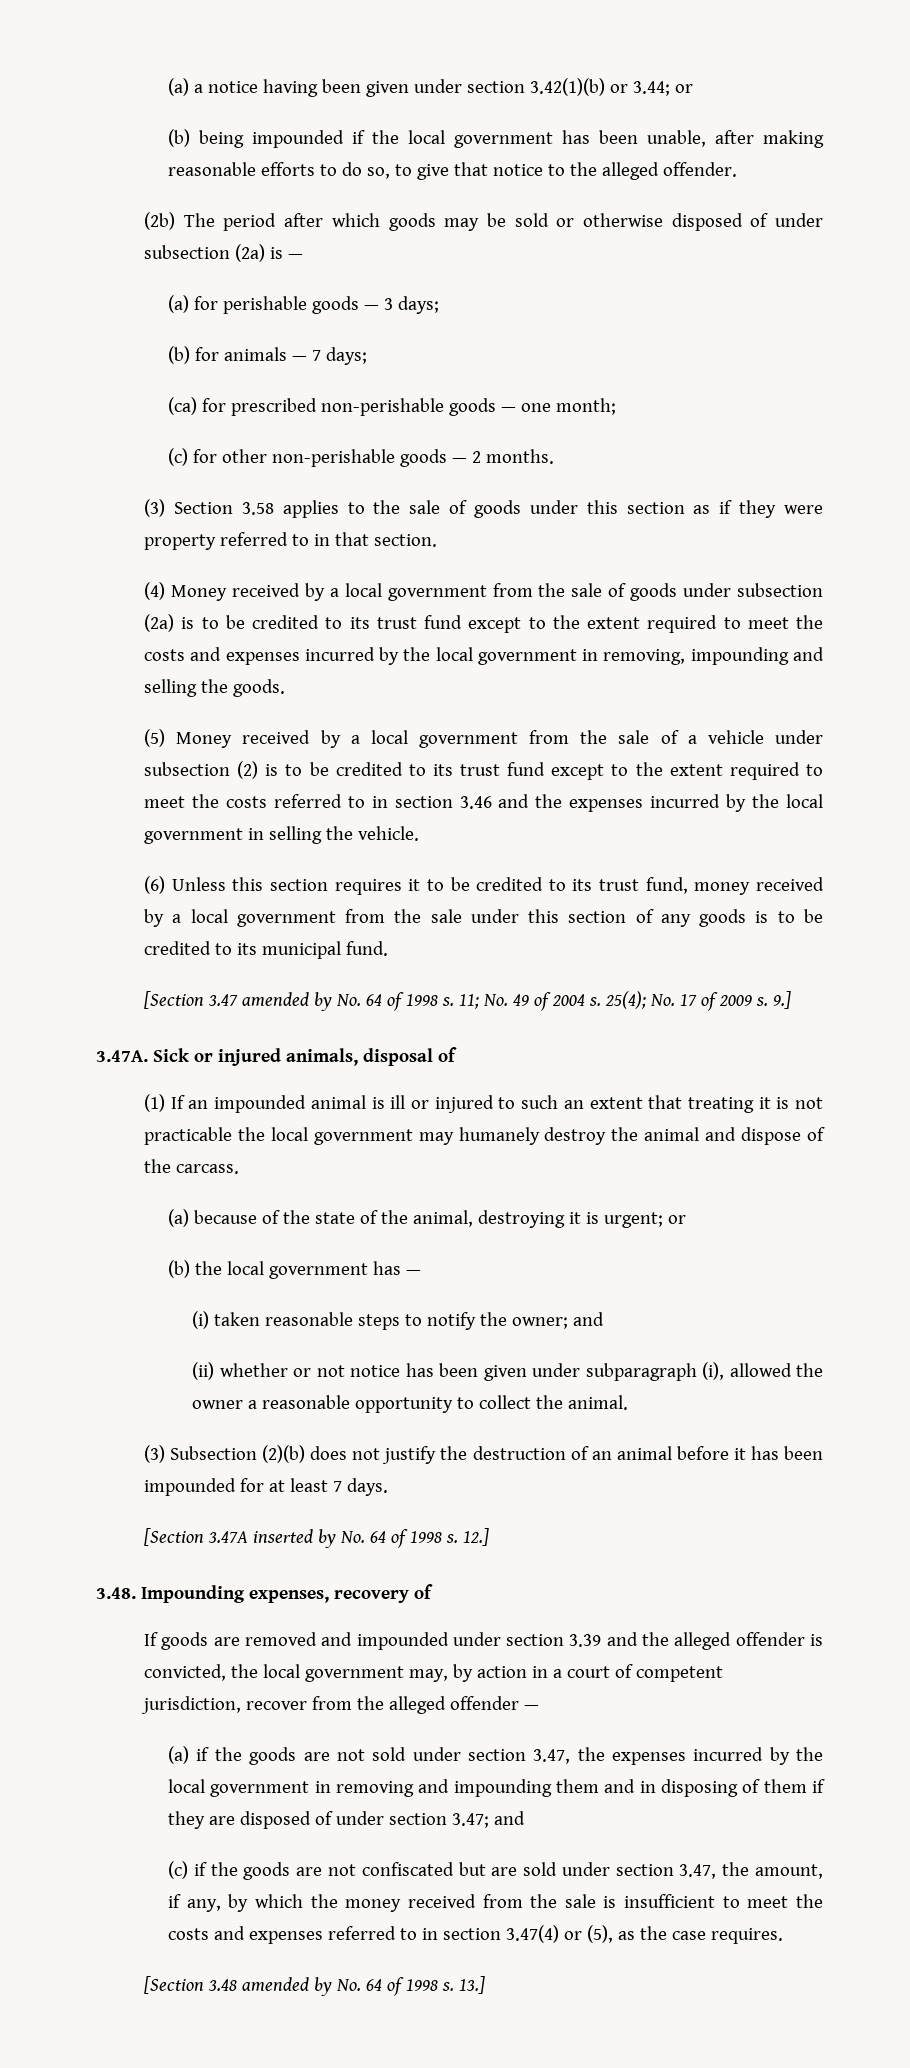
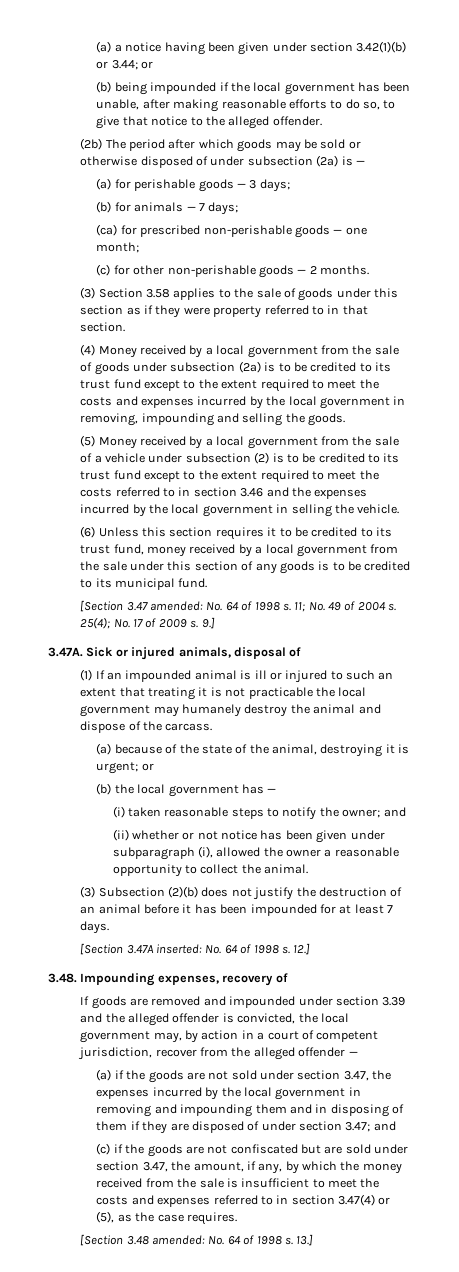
- [Section 3.47 amended by No. 64 of 1998 s.
+ [Section 3.47 amended: No. 64 of 1998 s.
- [Section 3.47A inserted by No. 64 of 1998 s.
+ [Section 3.47A inserted: No. 64 of 1998 s.
- [Section 3.48 amended by No. 64 of 1998 s.
+ [Section 3.48 amended: No. 64 of 1998 s.

